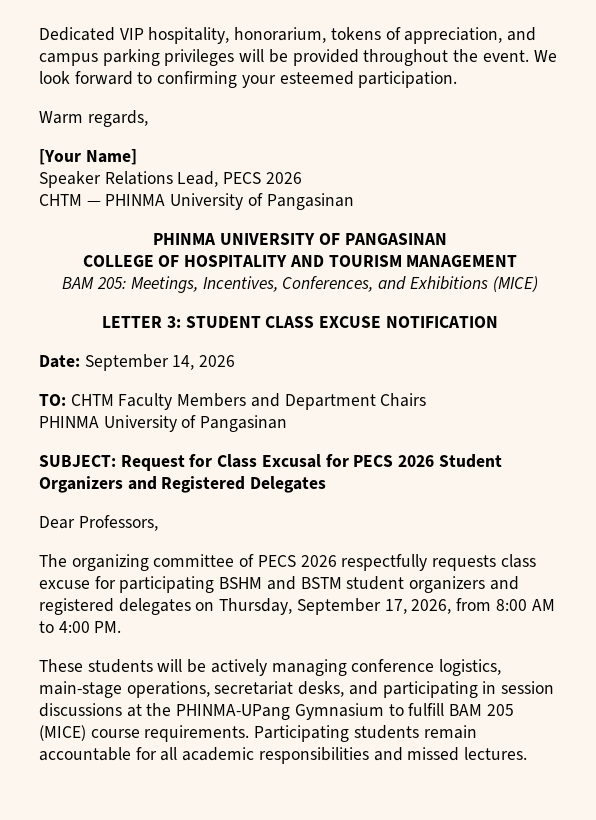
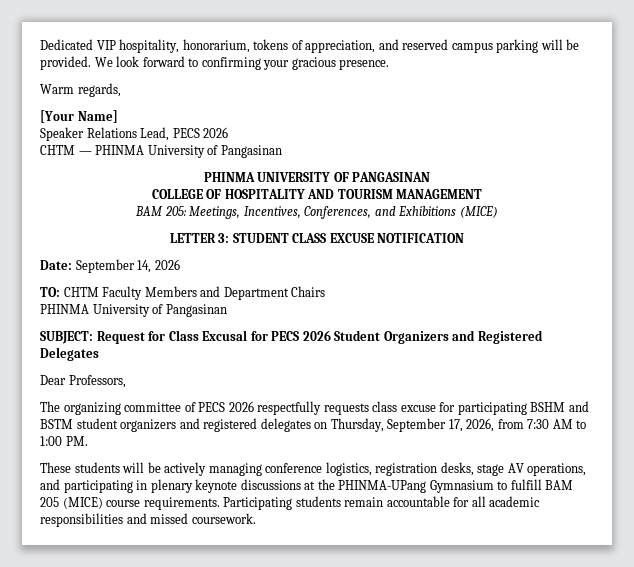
- Dedicated VIP hospitality, honorarium, tokens of appreciation, and campus parking privileges will be provided throughout the event.
+ Dedicated VIP hospitality, honorarium, tokens of appreciation, and reserved campus parking will be provided.
- We look forward to confirming your esteemed participation.
+ We look forward to confirming your gracious presence.
- The organizing committee of PECS 2026 respectfully requests class excuse for participating BSHM and BSTM student organizers and registered delegates on Thursday, September 17, 2026, from 8:00 AM to 4:00 PM.
+ The organizing committee of PECS 2026 respectfully requests class excuse for participating BSHM and BSTM student organizers and registered delegates on Thursday, September 17, 2026, from 7:30 AM to 1:00 PM.
- These students will be actively managing conference logistics, main-stage operations, secretariat desks, and participating in session discussions at the PHINMA-UPang Gymnasium to fulfill BAM 205 (MICE) course requirements.
+ These students will be actively managing conference logistics, registration desks, stage AV operations, and participating in plenary keynote discussions at the PHINMA-UPang Gymnasium to fulfill BAM 205 (MICE) course requirements.
- Participating students remain accountable for all academic responsibilities and missed lectures.
+ Participating students remain accountable for all academic responsibilities and missed coursework.

